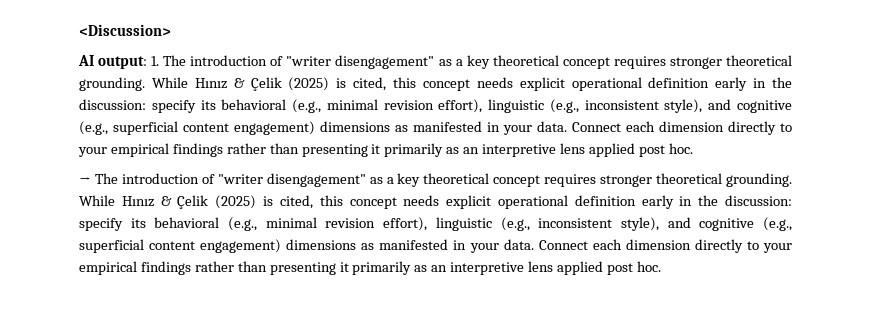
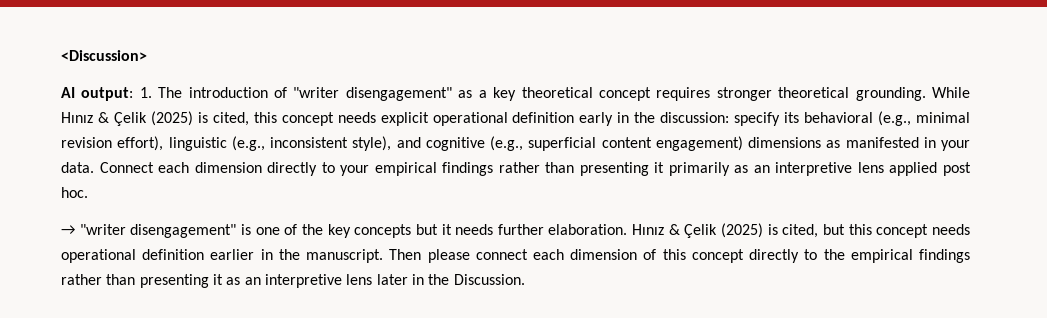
- → The introduction of "writer disengagement" as a key theoretical concept requires stronger theoretical grounding. While Hınız & Çelik (2025) is cited, this concept needs explicit operational definition early in the discussion: specify its behavioral (e.g., minimal revision effort), linguistic (e.g., inconsistent style), and cognitive (e.g., superficial content engagement) dimensions as manifested in your data. Connect each dimension directly to your empirical findings rather than presenting it primarily as an interpretive lens applied post hoc.
+ → "writer disengagement" is one of the key concepts but it needs further elaboration. Hınız & Çelik (2025) is cited, but this concept needs operational definition earlier in the manuscript. Then please connect each dimension of this concept directly to the empirical findings rather than presenting it as an interpretive lens later in the Discussion.

